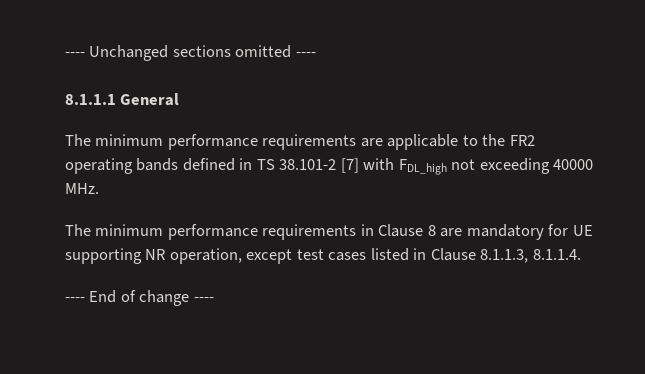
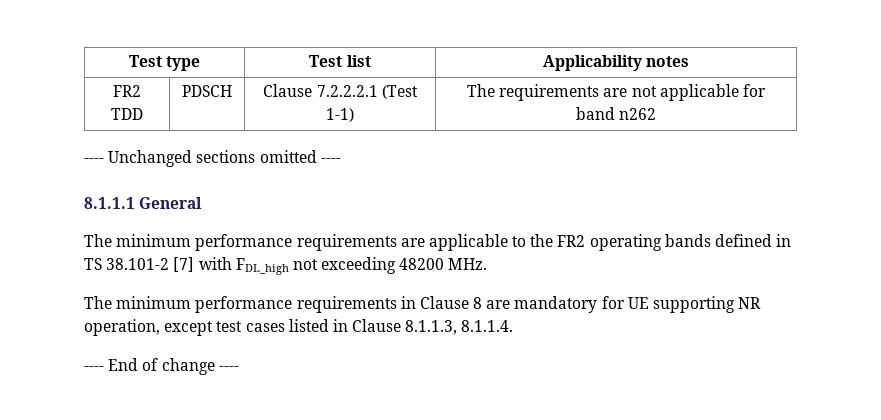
+ Test type | Test list | Applicability notes
+ FR2 TDD | PDSCH | Clause 7.2.2.2.1 (Test 1-1) | The requirements are not applicable for band n262
- The minimum performance requirements are applicable to the FR2 operating bands defined in TS 38.101-2 [7] with FDL_high not exceeding 40000 MHz.
+ The minimum performance requirements are applicable to the FR2 operating bands defined in TS 38.101-2 [7] with FDL_high not exceeding 48200 MHz.

